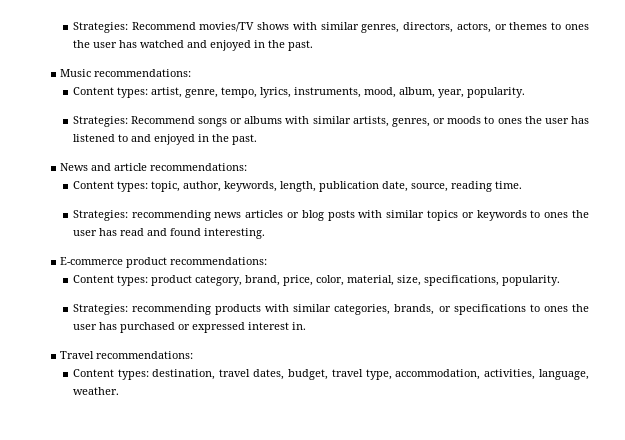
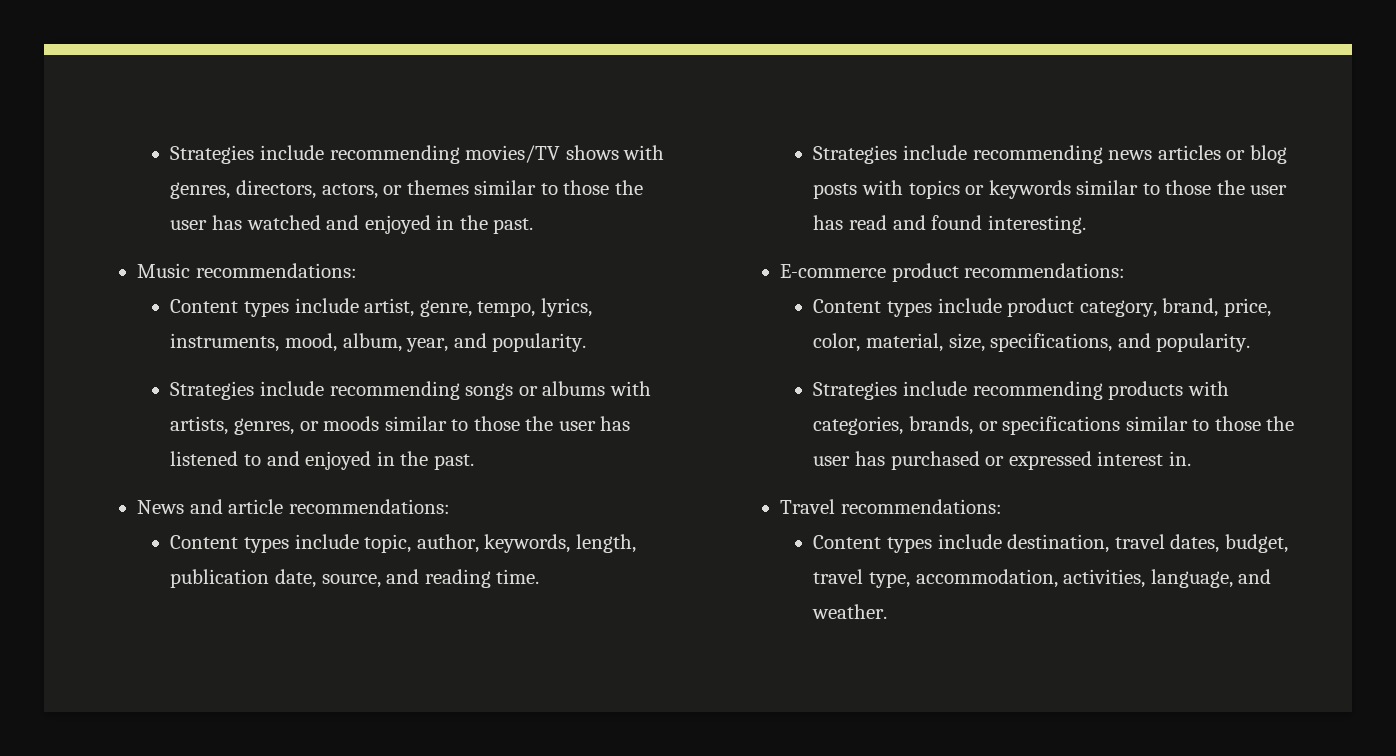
- Strategies: Recommend movies/TV shows with similar genres, directors, actors, or themes to ones the user has watched and enjoyed in the past.
+ Strategies include recommending movies/TV shows with genres, directors, actors, or themes similar to those the user has watched and enjoyed in the past.
- Content types: artist, genre, tempo, lyrics, instruments, mood, album, year, popularity.
- Strategies: Recommend songs or albums with similar artists, genres, or moods to ones the user has listened to and enjoyed in the past.
+ Content types include artist, genre, tempo, lyrics, instruments, mood, album, year, and popularity.
+ Strategies include recommending songs or albums with artists, genres, or moods similar to those the user has listened to and enjoyed in the past.
- Content types: topic, author, keywords, length, publication date, source, reading time.
+ Content types include topic, author, keywords, length, publication date, source, and reading time.
- Strategies: recommending news articles or blog posts with similar topics or keywords to ones the user has read and found interesting.
+ Strategies include recommending news articles or blog posts with topics or keywords similar to those the user has read and found interesting.
- Content types: product category, brand, price, color, material, size, specifications, popularity.
- Strategies: recommending products with similar categories, brands, or specifications to ones the user has purchased or expressed interest in.
+ Content types include product category, brand, price, color, material, size, specifications, and popularity.
+ Strategies include recommending products with categories, brands, or specifications similar to those the user has purchased or expressed interest in.
- Content types: destination, travel dates, budget, travel type, accommodation, activities, language, weather.
+ Content types include destination, travel dates, budget, travel type, accommodation, activities, language, and weather.

